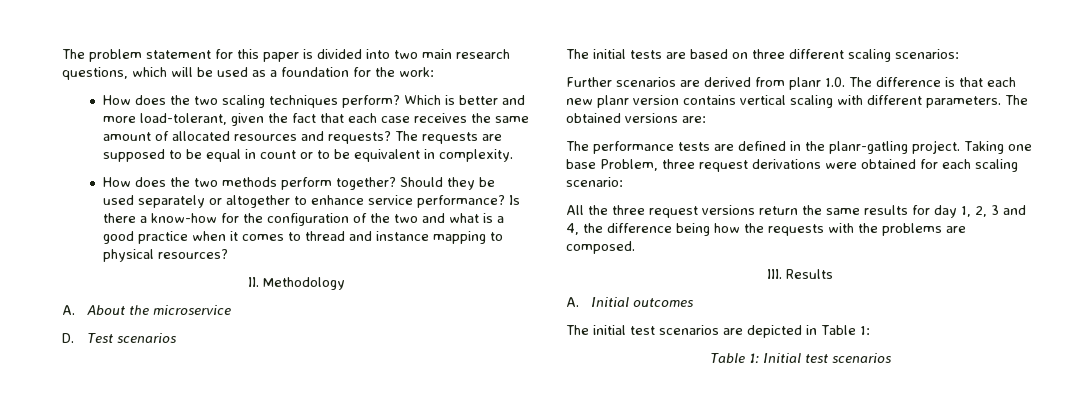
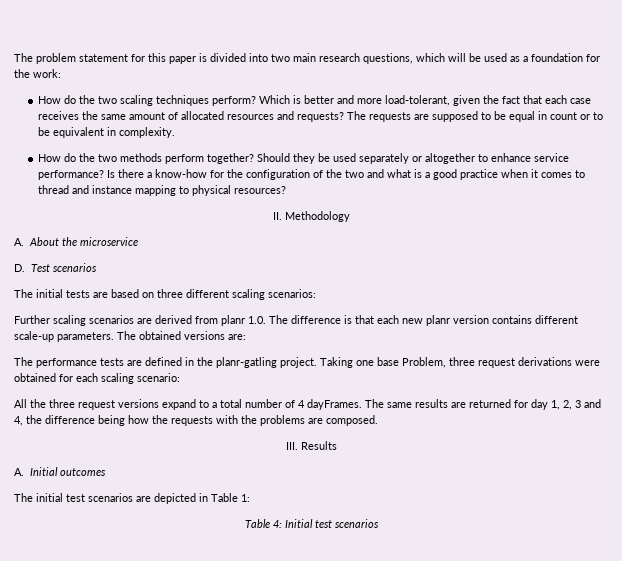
- How does the two scaling techniques perform?
+ How do the two scaling techniques perform?
- How does the two methods perform together?
+ How do the two methods perform together?
- Further scenarios are derived from planr 1.0. The difference is that each new planr version contains vertical scaling with different parameters.
+ Further scaling scenarios are derived from planr 1.0. The difference is that each new planr version contains different scale-up parameters.
- All the three request versions return the same results for day 1, 2, 3 and 4, the difference being how the requests with the problems are composed.
+ All the three request versions expand to a total number of 4 dayFrames. The same results are returned for day 1, 2, 3 and 4, the difference being how the requests with the problems are composed.
- Table 1: Initial test scenarios
+ Table 4: Initial test scenarios

